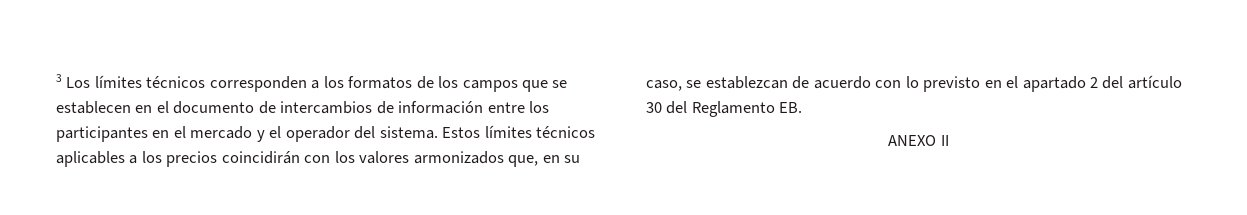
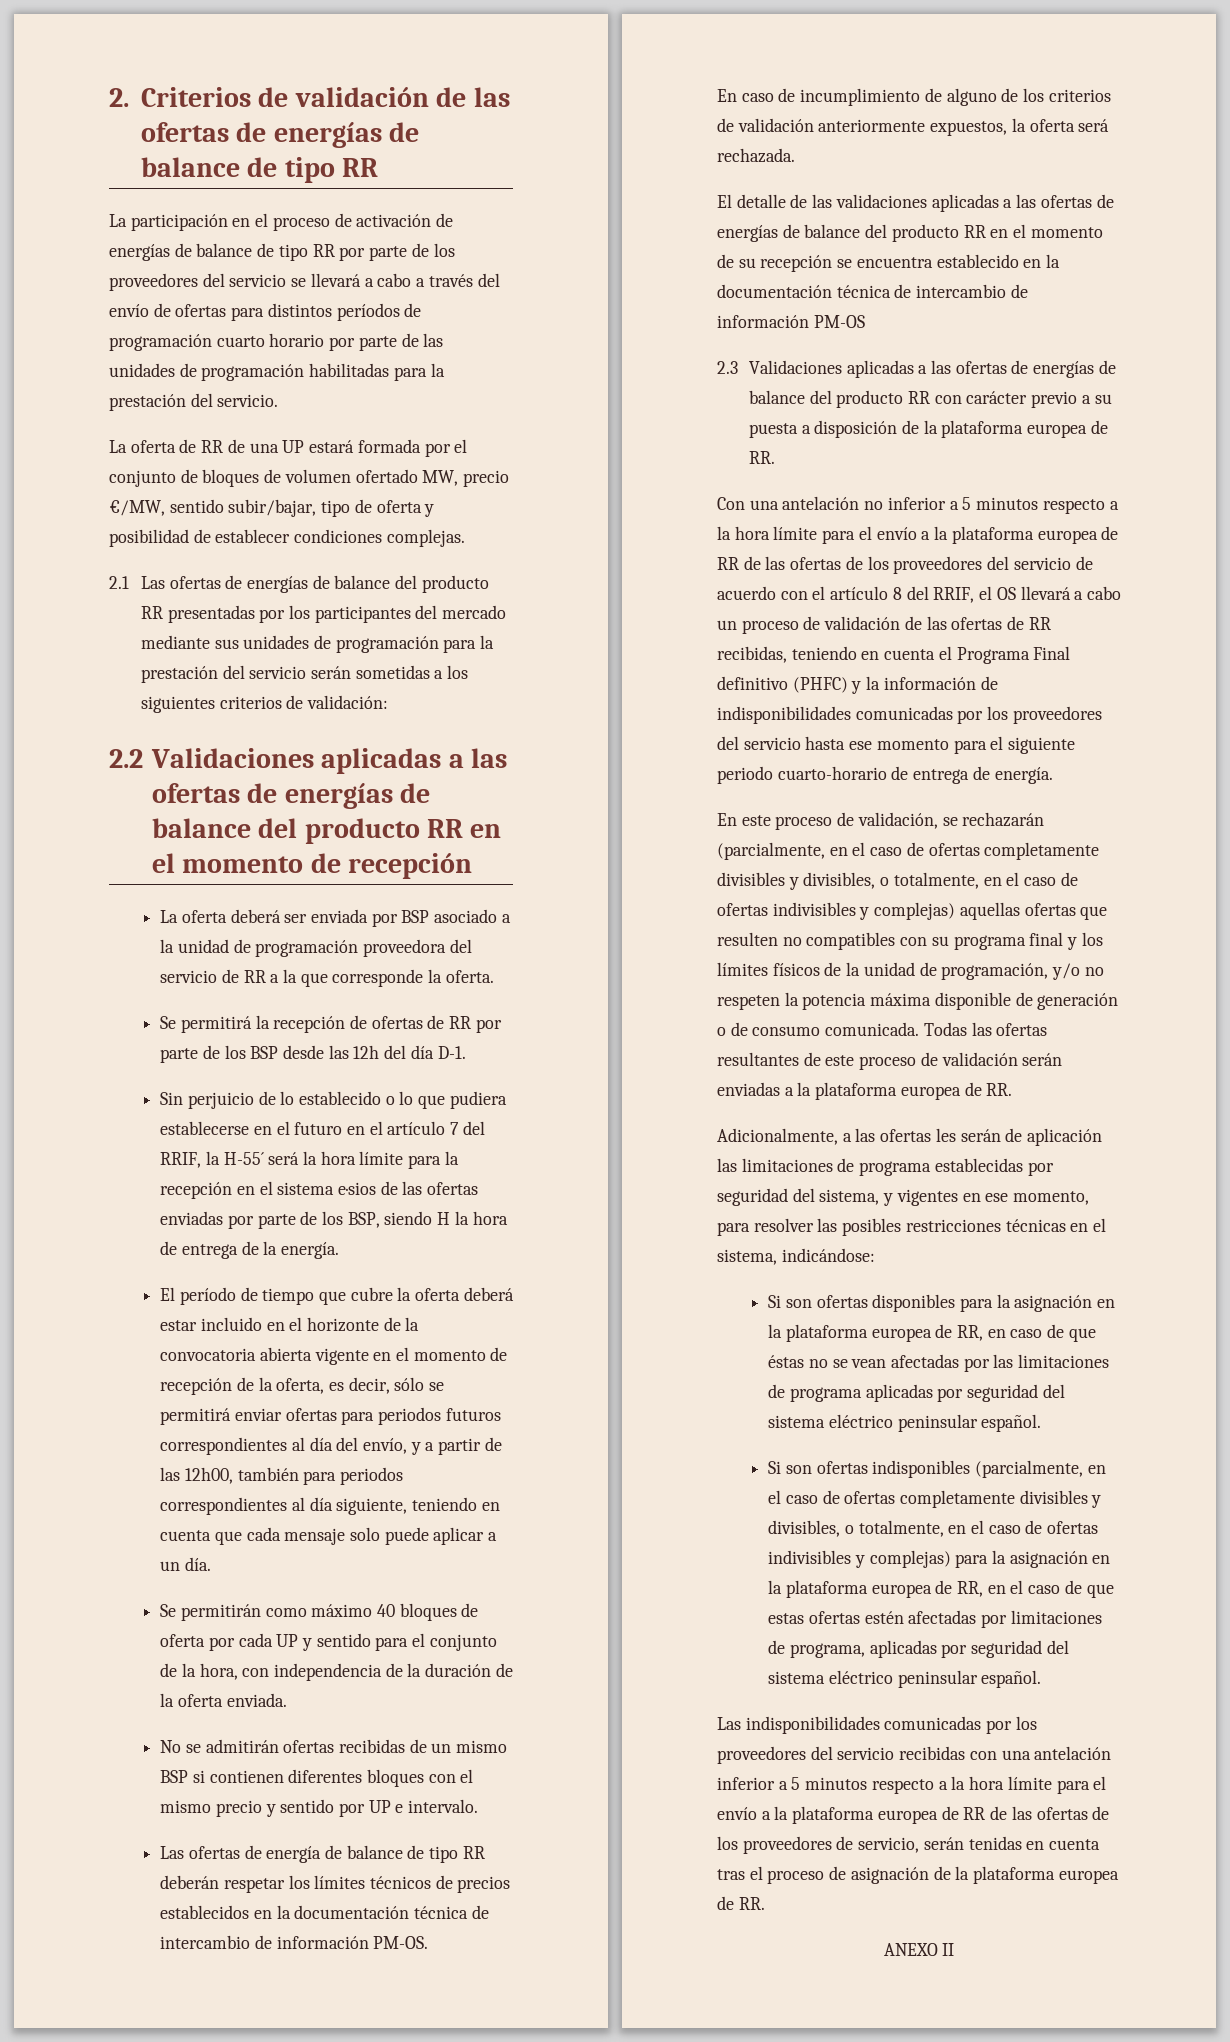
- 3 Los límites técnicos corresponden a los formatos de los campos que se establecen en el documento de intercambios de información entre los participantes en el mercado y el operador del sistema. Estos límites técnicos aplicables a los precios coincidirán con los valores armonizados que, en su caso, se establezcan de acuerdo con lo previsto en el apartado 2 del artículo 30 del Reglamento EB.
+ 2. Criterios de validación de las ofertas de energías de balance de tipo RR
+ La participación en el proceso de activación de energías de balance de tipo RR por parte de los proveedores del servicio se llevará a cabo a través del envío de ofertas para distintos períodos de programación cuarto horario por parte de las unidades de programación habilitadas para la prestación del servicio.
+ La oferta de RR de una UP estará formada por el conjunto de bloques de volumen ofertado MW, precio €/MW, sentido subir/bajar, tipo de oferta y posibilidad de establecer condiciones complejas.
+ 2.1 Las ofertas de energías de balance del producto RR presentadas por los participantes del mercado mediante sus unidades de programación para la prestación del servicio serán sometidas a los siguientes criterios de validación:
+ 2.2 Validaciones aplicadas a las ofertas de energías de balance del producto RR en el momento de recepción
+ La oferta deberá ser enviada por BSP asociado a la unidad de programación proveedora del servicio de RR a la que corresponde la oferta.
+ Se permitirá la recepción de ofertas de RR por parte de los BSP desde las 12h del día D-1.
+ Sin perjuicio de lo establecido o lo que pudiera establecerse en el futuro en el artículo 7 del RRIF, la H-55´ será la hora límite para la recepción en el sistema e·sios de las ofertas enviadas por parte de los BSP, siendo H la hora de entrega de la energía.
+ El período de tiempo que cubre la oferta deberá estar incluido en el horizonte de la convocatoria abierta vigente en el momento de recepción de la oferta, es decir, sólo se permitirá enviar ofertas para periodos futuros correspondientes al día del envío, y a partir de las 12h00, también para periodos correspondientes al día siguiente, teniendo en cuenta que cada mensaje solo puede aplicar a un día.
+ Se permitirán como máximo 40 bloques de oferta por cada UP y sentido para el conjunto de la hora, con independencia de la duración de la oferta enviada.
+ No se admitirán ofertas recibidas de un mismo BSP si contienen diferentes bloques con el mismo precio y sentido por UP e intervalo.
+ Las ofertas de energía de balance de tipo RR deberán respetar los límites técnicos de precios establecidos en la documentación técnica de intercambio de información PM-OS.
+ En caso de incumplimiento de alguno de los criterios de validación anteriormente expuestos, la oferta será rechazada.
+ El detalle de las validaciones aplicadas a las ofertas de energías de balance del producto RR en el momento de su recepción se encuentra establecido en la documentación técnica de intercambio de información PM-OS
+ 2.3 Validaciones aplicadas a las ofertas de energías de balance del producto RR con carácter previo a su puesta a disposición de la plataforma europea de RR.
+ Con una antelación no inferior a 5 minutos respecto a la hora límite para el envío a la plataforma europea de RR de las ofertas de los proveedores del servicio de acuerdo con el artículo 8 del RRIF, el OS llevará a cabo un proceso de validación de las ofertas de RR recibidas, teniendo en cuenta el Programa Final definitivo (PHFC) y la información de indisponibilidades comunicadas por los proveedores del servicio hasta ese momento para el siguiente periodo cuarto-horario de entrega de energía.
+ En este proceso de validación, se rechazarán (parcialmente, en el caso de ofertas completamente divisibles y divisibles, o totalmente, en el caso de ofertas indivisibles y complejas) aquellas ofertas que resulten no compatibles con su programa final y los límites físicos de la unidad de programación, y/o no respeten la potencia máxima disponible de generación o de consumo comunicada. Todas las ofertas resultantes de este proceso de validación serán enviadas a la plataforma europea de RR.
+ Adicionalmente, a las ofertas les serán de aplicación las limitaciones de programa establecidas por seguridad del sistema, y vigentes en ese momento, para resolver las posibles restricciones técnicas en el sistema, indicándose:
+ Si son ofertas disponibles para la asignación en la plataforma europea de RR, en caso de que éstas no se vean afectadas por las limitaciones de programa aplicadas por seguridad del sistema eléctrico peninsular español.
+ Si son ofertas indisponibles (parcialmente, en el caso de ofertas completamente divisibles y divisibles, o totalmente, en el caso de ofertas indivisibles y complejas) para la asignación en la plataforma europea de RR, en el caso de que estas ofertas estén afectadas por limitaciones de programa, aplicadas por seguridad del sistema eléctrico peninsular español.
+ Las indisponibilidades comunicadas por los proveedores del servicio recibidas con una antelación inferior a 5 minutos respecto a la hora límite para el envío a la plataforma europea de RR de las ofertas de los proveedores de servicio, serán tenidas en cuenta tras el proceso de asignación de la plataforma europea de RR.

